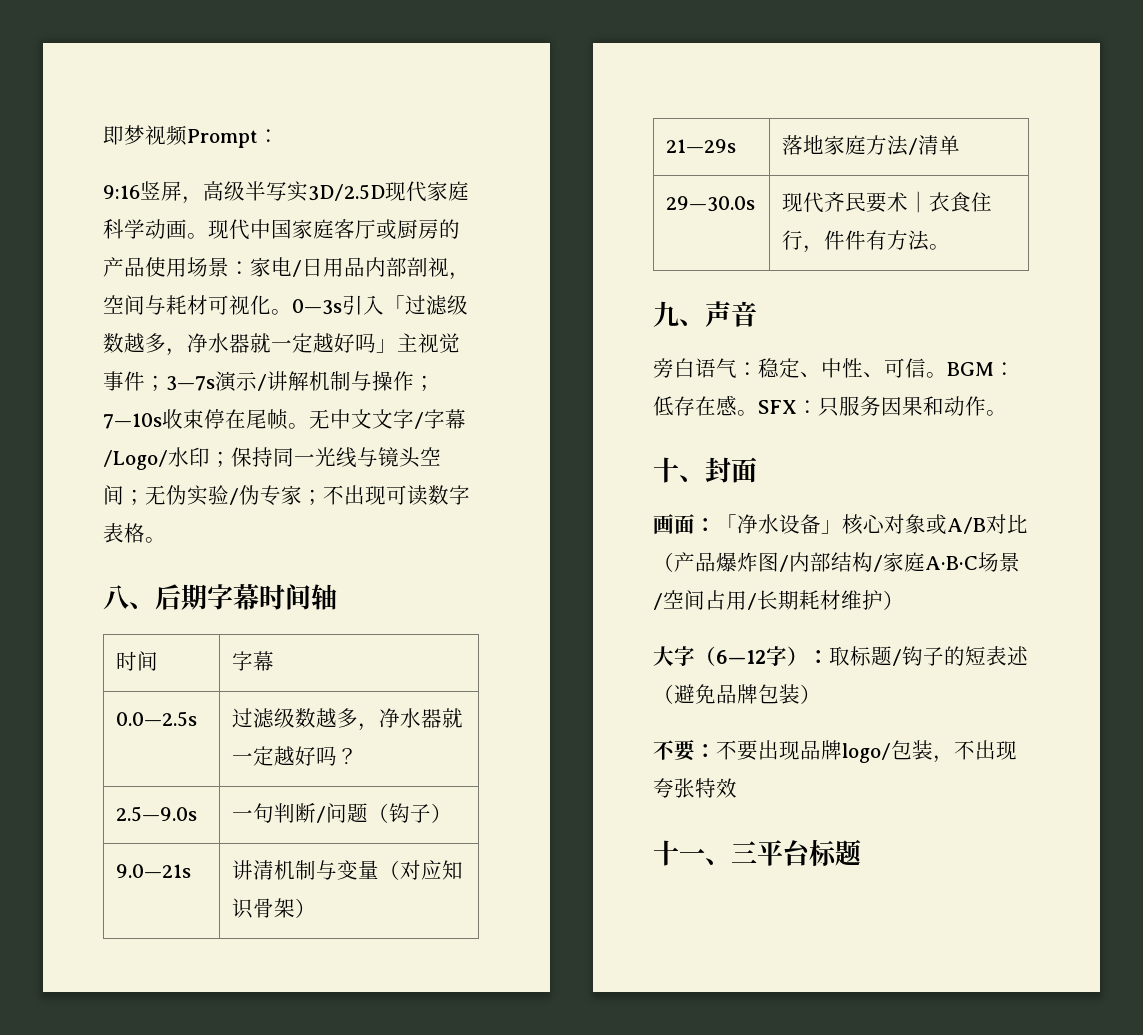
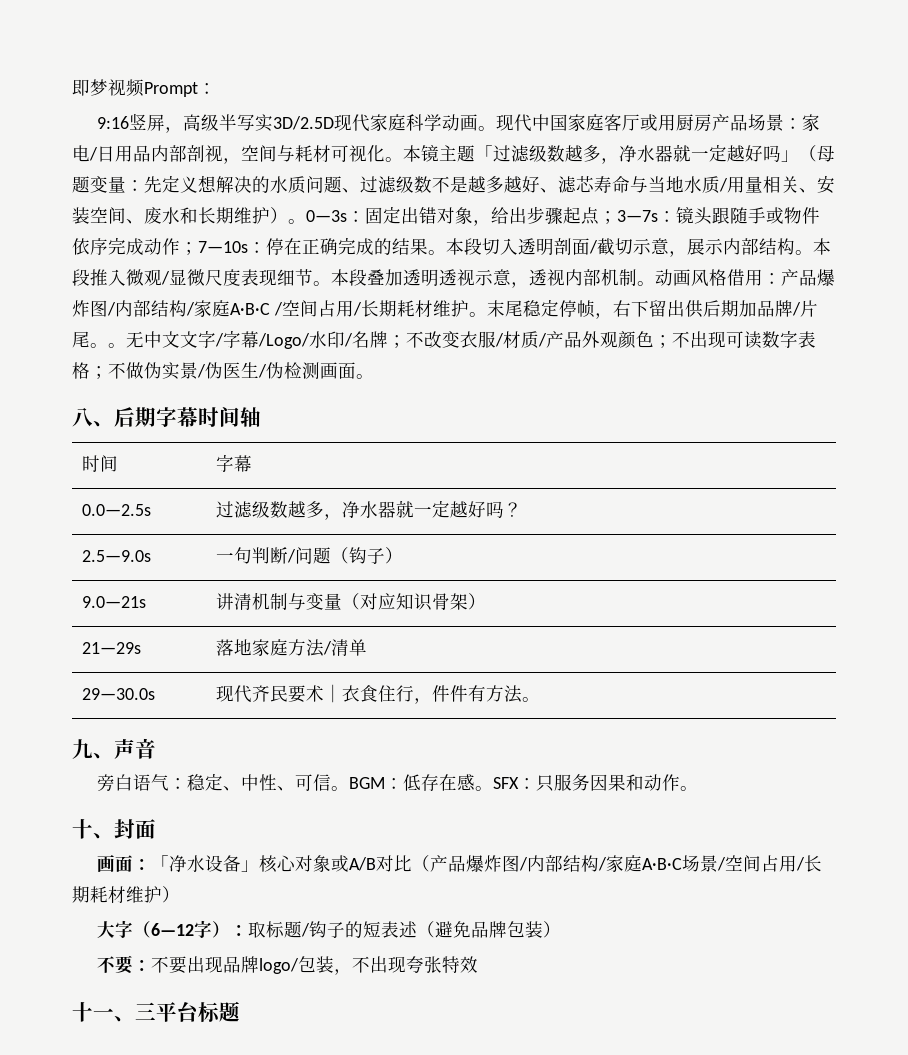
- 现代中国家庭客厅或厨房的产品使用场景：家电/日用品内部剖视，空间与耗材可视化。
+ 现代中国家庭客厅或用厨房产品场景：家电/日用品内部剖视，空间与耗材可视化。
- 0—3s引入「过滤级数越多，净水器就一定越好吗」主视觉事件；3—7s演示/讲解机制与操作；7—10s收束停在尾帧。
+ 本镜主题「过滤级数越多，净水器就一定越好吗」（母题变量：先定义想解决的水质问题、过滤级数不是越多越好、滤芯寿命与当地水质/用量相关、安装空间、废水和长期维护）。0—3s：固定出错对象，给出步骤起点；3—7s：镜头跟随手或物件依序完成动作；7—10s：停在正确完成的结果。本段切入透明剖面/截切示意，展示内部结构。本段推入微观/显微尺度表现细节。本段叠加透明透视示意，透视内部机制。动画风格借用：产品爆炸图/内部结构/家庭A·B·C /空间占用/长期耗材维护。末尾稳定停帧，右下留出供后期加品牌/片尾。。
- 无中文文字/字幕/Logo/水印；保持同一光线与镜头空间；无伪实验/伪专家；不出现可读数字表格。
+ 无中文文字/字幕/Logo/水印/名牌；不改变衣服/材质/产品外观颜色；不出现可读数字表格；不做伪实景/伪医生/伪检测画面。

